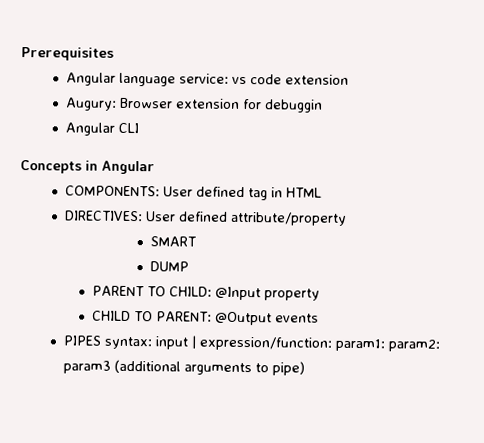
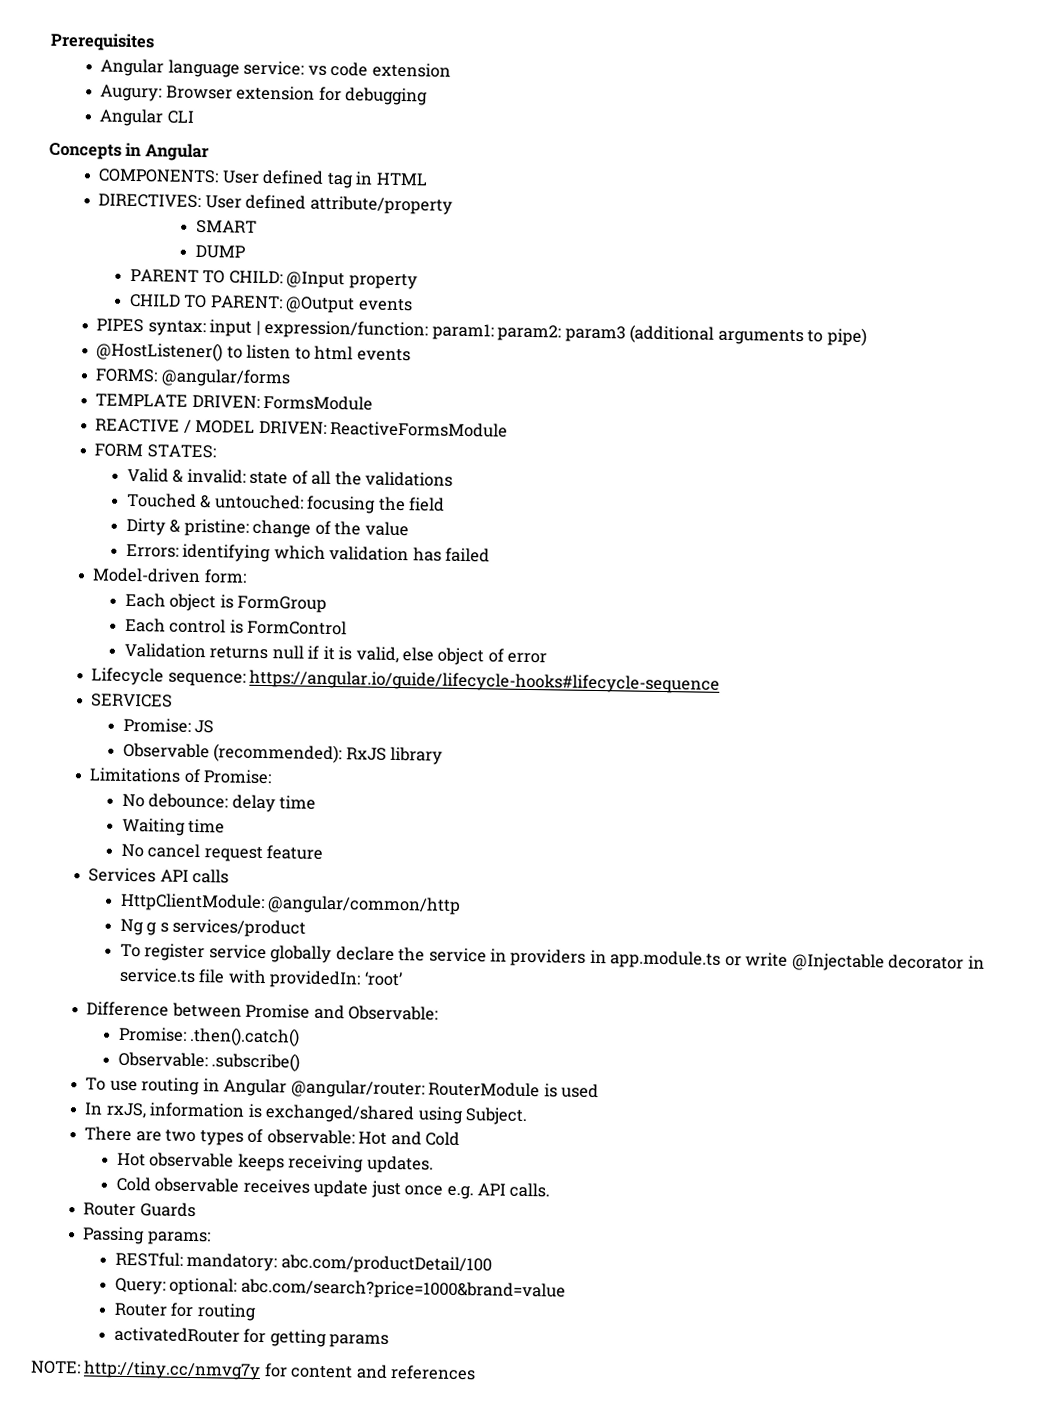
- Augury: Browser extension for debuggin
+ Augury: Browser extension for debugging
+ @HostListener() to listen to html events
+ FORMS: @angular/forms
+ TEMPLATE DRIVEN: FormsModule
+ REACTIVE / MODEL DRIVEN: ReactiveFormsModule
+ FORM STATES:
+ Valid & invalid: state of all the validations
+ Touched & untouched: focusing the field
+ Dirty & pristine: change of the value
+ Errors: identifying which validation has failed
+ Model-driven form:
+ Each object is FormGroup
+ Each control is FormControl
+ Validation returns null if it is valid, else object of error
+ Lifecycle sequence: https://angular.io/guide/lifecycle-hooks#lifecycle-sequence
+ SERVICES
+ Promise: JS
+ Observable (recommended): RxJS library
+ Limitations of Promise:
+ No debounce: delay time
+ Waiting time
+ No cancel request feature
+ Services API calls
+ HttpClientModule: @angular/common/http
+ Ng g s services/product
+ To register service globally declare the service in providers in app.module.ts or write @Injectable decorator in service.ts file with providedIn: ‘root’
+ Difference between Promise and Observable:
+ Promise: .then().catch()
+ Observable: .subscribe()
+ To use routing in Angular @angular/router: RouterModule is used
+ In rxJS, information is exchanged/shared using Subject.
+ There are two types of observable: Hot and Cold
+ Hot observable keeps receiving updates.
+ Cold observable receives update just once e.g. API calls.
+ Router Guards
+ Passing params:
+ RESTful: mandatory: abc.com/productDetail/100
+ Query: optional: abc.com/search?price=1000&brand=value
+ Router for routing
+ activatedRouter for getting params
+ NOTE: http://tiny.cc/nmvg7y for content and references

